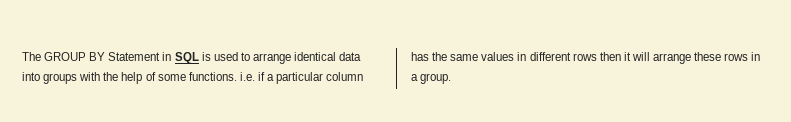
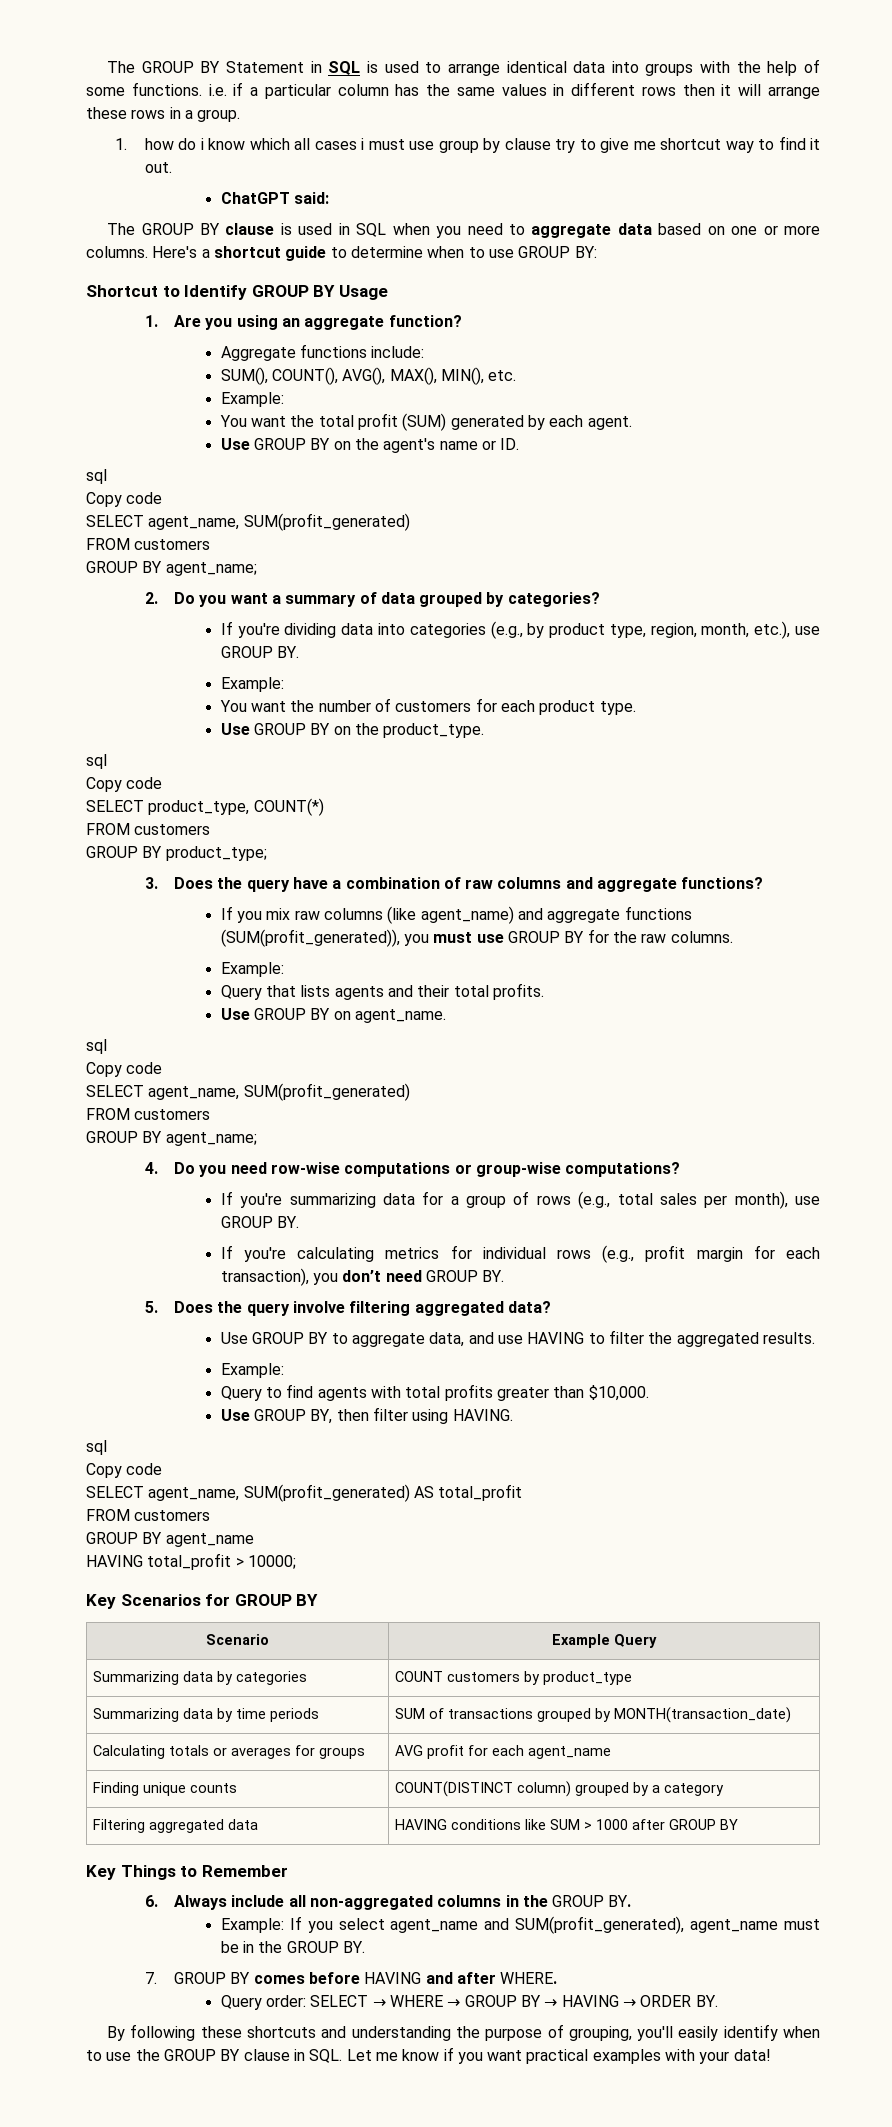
+ 1. how do i know which all cases i must use group by clause try to give me shortcut way to find it out.
+ ChatGPT said:
+ The GROUP BY clause is used in SQL when you need to aggregate data based on one or more columns. Here's a shortcut guide to determine when to use GROUP BY:
+ Shortcut to Identify GROUP BY Usage
+ 1. Are you using an aggregate function?
+ Aggregate functions include:
+ SUM(), COUNT(), AVG(), MAX(), MIN(), etc.
+ Example:
+ You want the total profit (SUM) generated by each agent.
+ Use GROUP BY on the agent's name or ID.
+ sql
+ Copy code
+ SELECT agent_name, SUM(profit_generated)
+ FROM customers
+ GROUP BY agent_name;
+ 2. Do you want a summary of data grouped by categories?
+ If you're dividing data into categories (e.g., by product type, region, month, etc.), use GROUP BY.
+ Example:
+ You want the number of customers for each product type.
+ Use GROUP BY on the product_type.
+ sql
+ Copy code
+ SELECT product_type, COUNT(*)
+ FROM customers
+ GROUP BY product_type;
+ 3. Does the query have a combination of raw columns and aggregate functions?
+ If you mix raw columns (like agent_name) and aggregate functions (SUM(profit_generated)), you must use GROUP BY for the raw columns.
+ Example:
+ Query that lists agents and their total profits.
+ Use GROUP BY on agent_name.
+ sql
+ Copy code
+ SELECT agent_name, SUM(profit_generated)
+ FROM customers
+ GROUP BY agent_name;
+ 4. Do you need row-wise computations or group-wise computations?
+ If you're summarizing data for a group of rows (e.g., total sales per month), use GROUP BY.
+ If you're calculating metrics for individual rows (e.g., profit margin for each transaction), you don’t need GROUP BY.
+ 5. Does the query involve filtering aggregated data?
+ Use GROUP BY to aggregate data, and use HAVING to filter the aggregated results.
+ Example:
+ Query to find agents with total profits greater than $10,000.
+ Use GROUP BY, then filter using HAVING.
+ sql
+ Copy code
+ SELECT agent_name, SUM(profit_generated) AS total_profit
+ FROM customers
+ GROUP BY agent_name
+ HAVING total_profit > 10000;
+ Key Scenarios for GROUP BY
+ Scenario | Example Query
+ Summarizing data by categories | COUNT customers by product_type
+ Summarizing data by time periods | SUM of transactions grouped by MONTH(transaction_date)
+ Calculating totals or averages for groups | AVG profit for each agent_name
+ Finding unique counts | COUNT(DISTINCT column) grouped by a category
+ Filtering aggregated data | HAVING conditions like SUM > 1000 after GROUP BY
+ Key Things to Remember
+ 6. Always include all non-aggregated columns in the GROUP BY.
+ Example: If you select agent_name and SUM(profit_generated), agent_name must be in the GROUP BY.
+ 7. GROUP BY comes before HAVING and after WHERE.
+ Query order: SELECT → WHERE → GROUP BY → HAVING → ORDER BY.
+ By following these shortcuts and understanding the purpose of grouping, you'll easily identify when to use the GROUP BY clause in SQL. Let me know if you want practical examples with your data!

